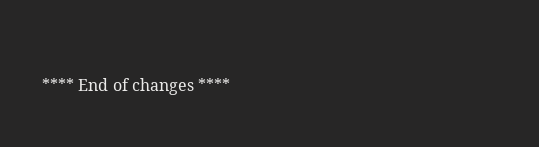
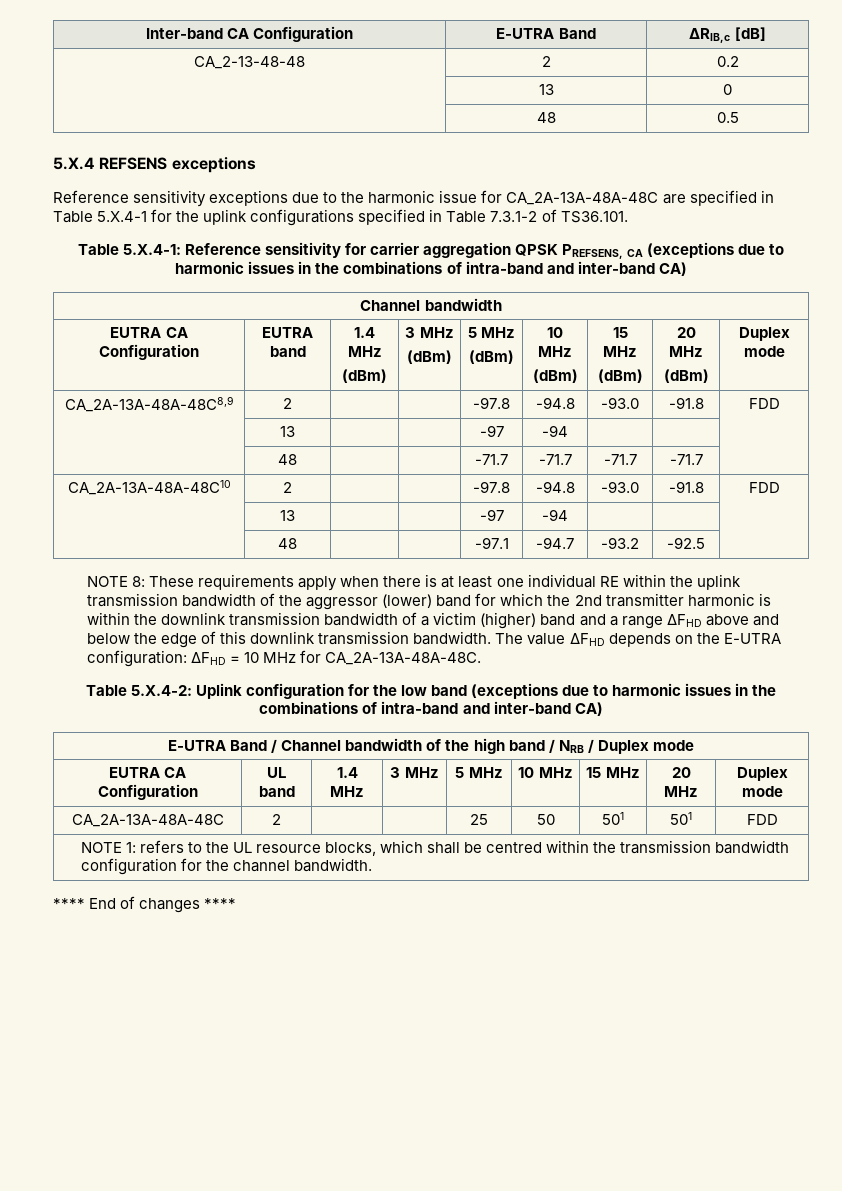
+ Inter-band CA Configuration | E-UTRA Band | ΔRIB,c [dB]
+ CA_2-13-48-48 | 2 | 0.2
+ | 13 | 0
+ | 48 | 0.5
+ 5.X.4 REFSENS exceptions
+ Reference sensitivity exceptions due to the harmonic issue for CA_2A-13A-48A-48C are specified in Table 5.X.4-1 for the uplink configurations specified in Table 7.3.1-2 of TS36.101.
+ Table 5.X.4-1: Reference sensitivity for carrier aggregation QPSK PREFSENS, CA (exceptions due to harmonic issues in the combinations of intra-band and inter-band CA)
+ Channel bandwidth
+ EUTRA CA Configuration | EUTRA band | 1.4 MHz
+ (dBm) | 3 MHz
+ (dBm) | 5 MHz
+ (dBm) | 10 MHz
+ (dBm) | 15 MHz
+ (dBm) | 20 MHz
+ (dBm) | Duplex mode
+ CA_2A-13A-48A-48C8,9 | 2 | | | -97.8 | -94.8 | -93.0 | -91.8 | FDD
+ | 13 | | | -97 | -94 | | |
+ | 48 | | | -71.7 | -71.7 | -71.7 | -71.7 |
+ CA_2A-13A-48A-48C10 | 2 | | | -97.8 | -94.8 | -93.0 | -91.8 | FDD
+ | 13 | | | -97 | -94 | | |
+ | 48 | | | -97.1 | -94.7 | -93.2 | -92.5 |
+ NOTE 8: These requirements apply when there is at least one individual RE within the uplink transmission bandwidth of the aggressor (lower) band for which the 2nd transmitter harmonic is within the downlink transmission bandwidth of a victim (higher) band and a range ΔFHD above and below the edge of this downlink transmission bandwidth. The value ΔFHD depends on the E-UTRA configuration: ΔFHD = 10 MHz for CA_2A-13A-48A-48C.
+ Table 5.X.4-2: Uplink configuration for the low band (exceptions due to harmonic issues in the combinations of intra-band and inter-band CA)
+ E-UTRA Band / Channel bandwidth of the high band / NRB / Duplex mode
+ EUTRA CA Configuration | UL band | 1.4 MHz | 3 MHz | 5 MHz | 10 MHz | 15 MHz | 20 MHz | Duplex mode
+ CA_2A-13A-48A-48C | 2 | | | 25 | 50 | 501 | 501 | FDD
+ NOTE 1: refers to the UL resource blocks, which shall be centred within the transmission bandwidth configuration for the channel bandwidth.

